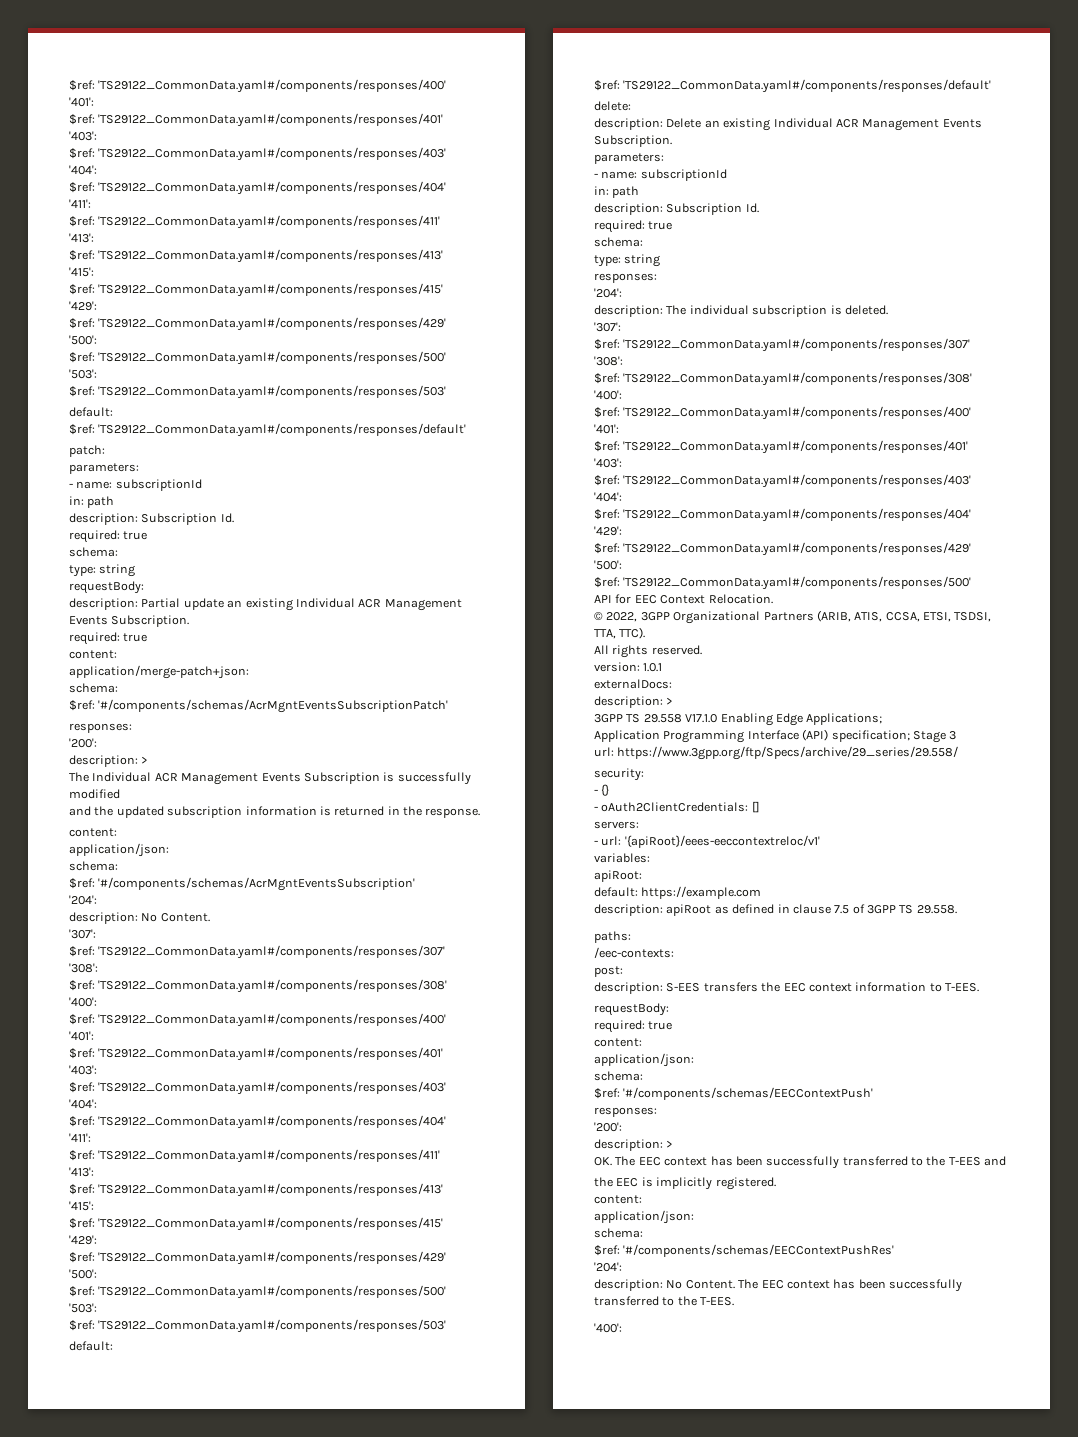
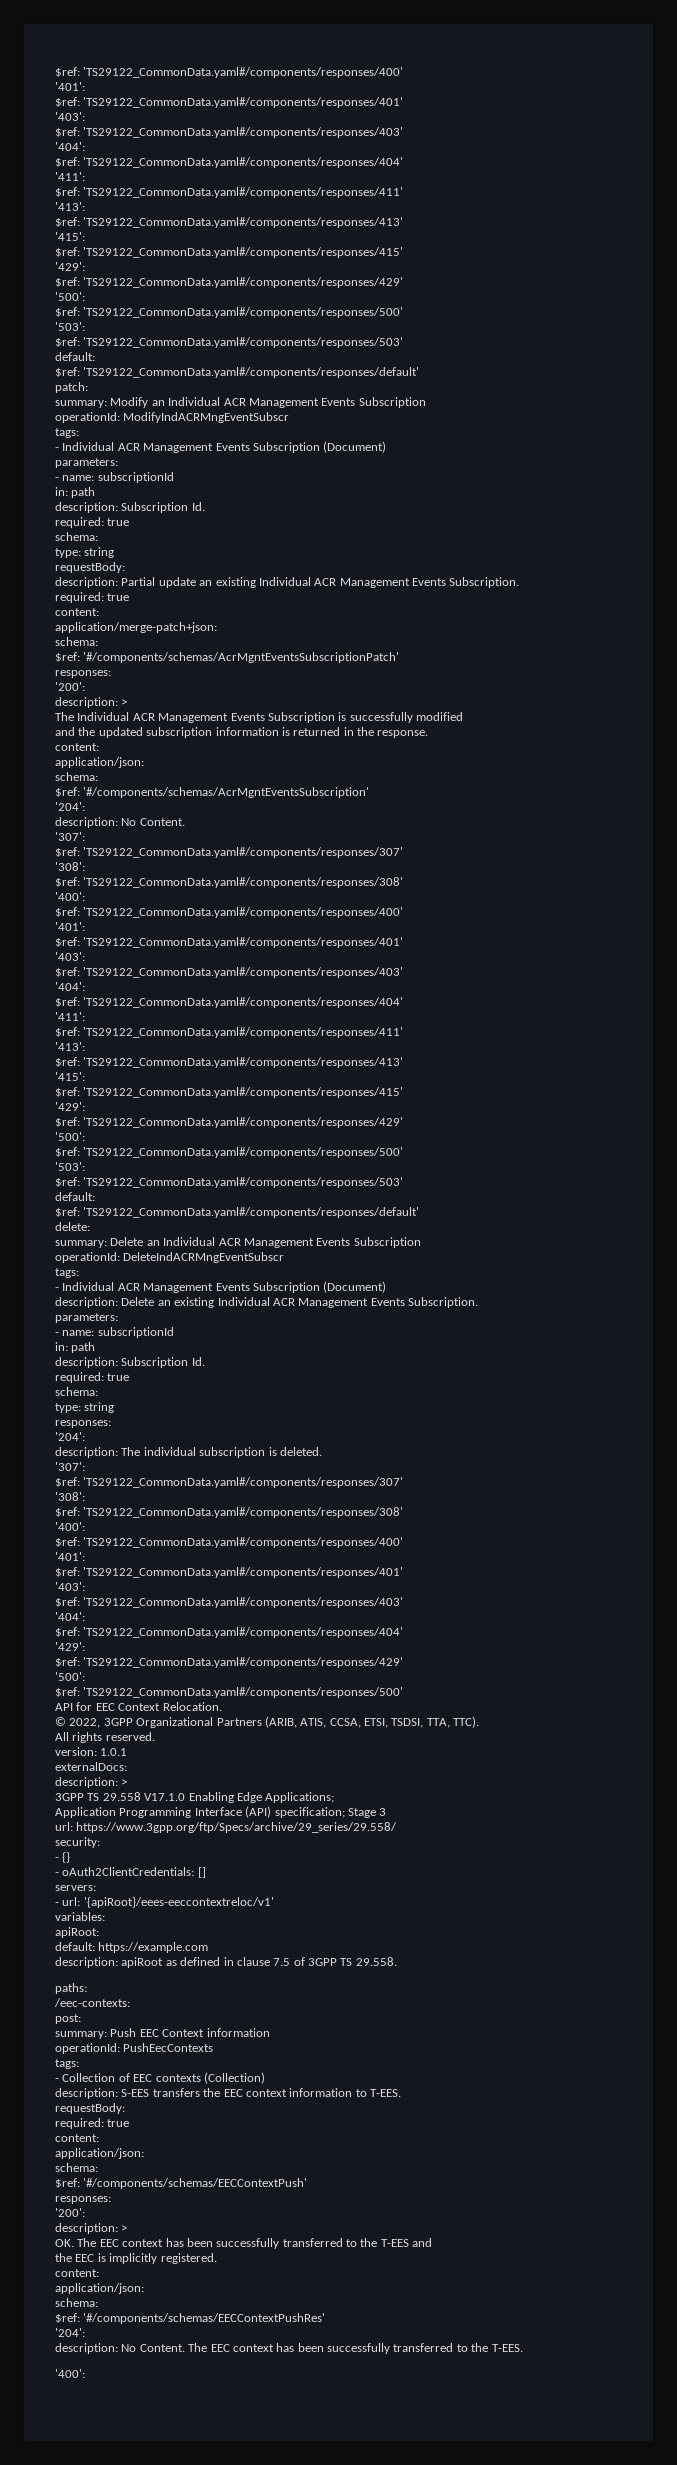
+ summary: Modify an Individual ACR Management Events Subscription
+ operationId: ModifyIndACRMngEventSubscr
+ tags:
+ - Individual ACR Management Events Subscription (Document)
+ summary: Delete an Individual ACR Management Events Subscription
+ operationId: DeleteIndACRMngEventSubscr
+ tags:
+ - Individual ACR Management Events Subscription (Document)
+ summary: Push EEC Context information
+ operationId: PushEecContexts
+ tags:
+ - Collection of EEC contexts (Collection)

